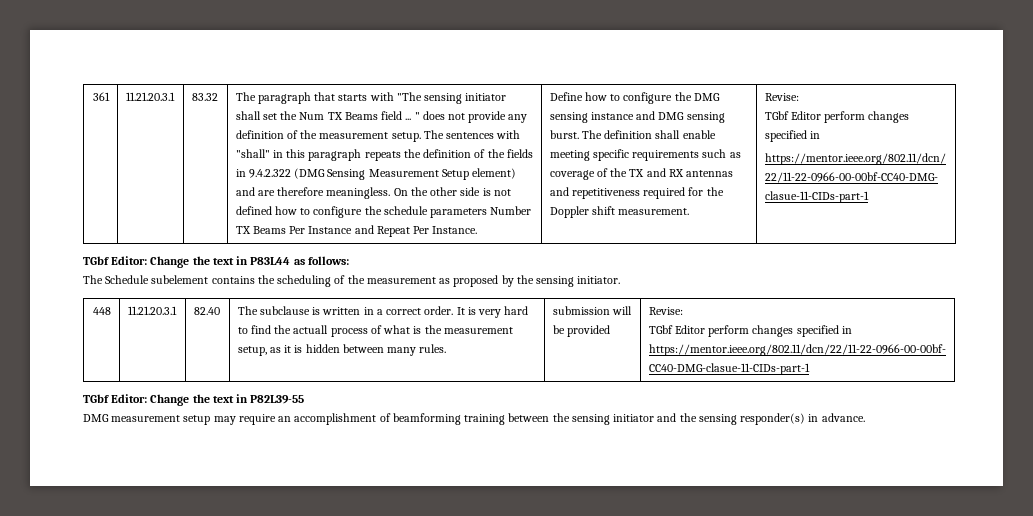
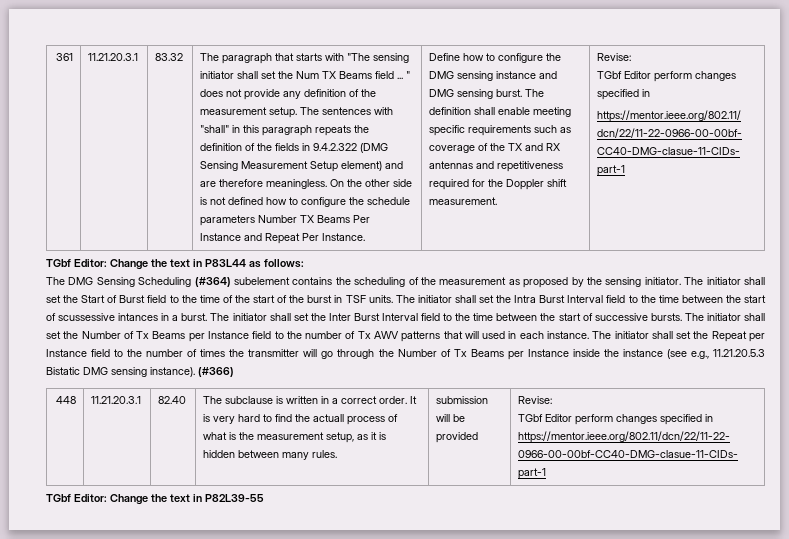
- The Schedule subelement contains the scheduling of the measurement as proposed by the sensing initiator.
+ The DMG Sensing Scheduling (#364) subelement contains the scheduling of the measurement as proposed by the sensing initiator. The initiator shall set the Start of Burst field to the time of the start of the burst in TSF units. The initiator shall set the Intra Burst Interval field to the time between the start of scussessive intances in a burst. The initiator shall set the Inter Burst Interval field to the time between the start of successive bursts. The initiator shall set the Number of Tx Beams per Instance field to the number of Tx AWV patterns that will used in each instance. The initiator shall set the Repeat per Instance field to the number of times the transmitter will go through the Number of Tx Beams per Instance inside the instance (see e.g., 11.21.20.5.3 Bistatic DMG sensing instance). (#366)
- DMG measurement setup may require an accomplishment of beamforming training between the sensing initiator and the sensing responder(s) in advance.

